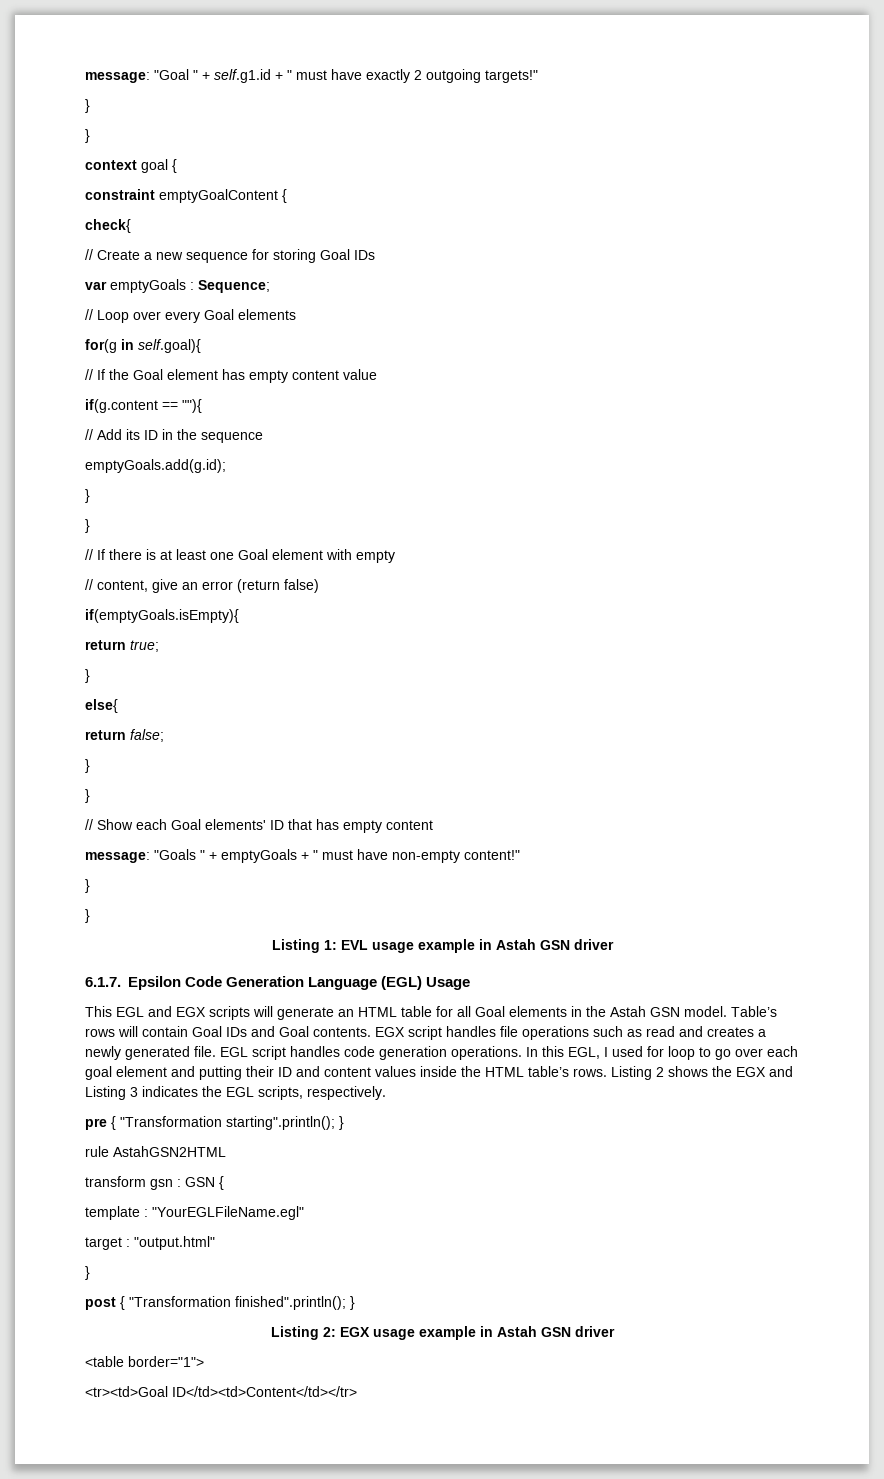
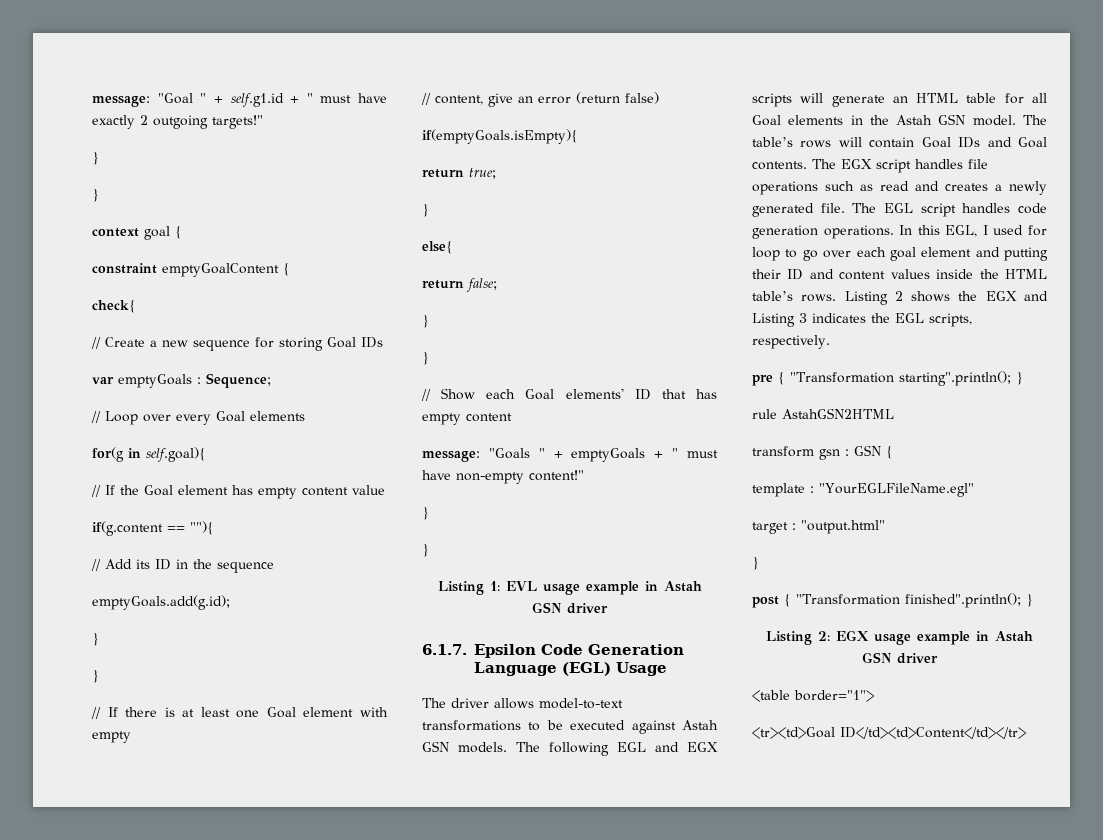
- This EGL and EGX scripts will generate an HTML table for all Goal elements in the Astah GSN model.
+ The driver allows model-to-text transformations to be executed against Astah GSN models. The following EGL and EGX scripts will generate an HTML table for all Goal elements in the Astah GSN model.
- Table’s rows will contain Goal IDs and Goal contents.
+ The table’s rows will contain Goal IDs and Goal contents.
- EGX script handles file operations such as read and creates a newly generated file.
+ The EGX script handles file operations such as read and creates a newly generated file.
- EGL script handles code generation operations.
+ The EGL script handles code generation operations.

